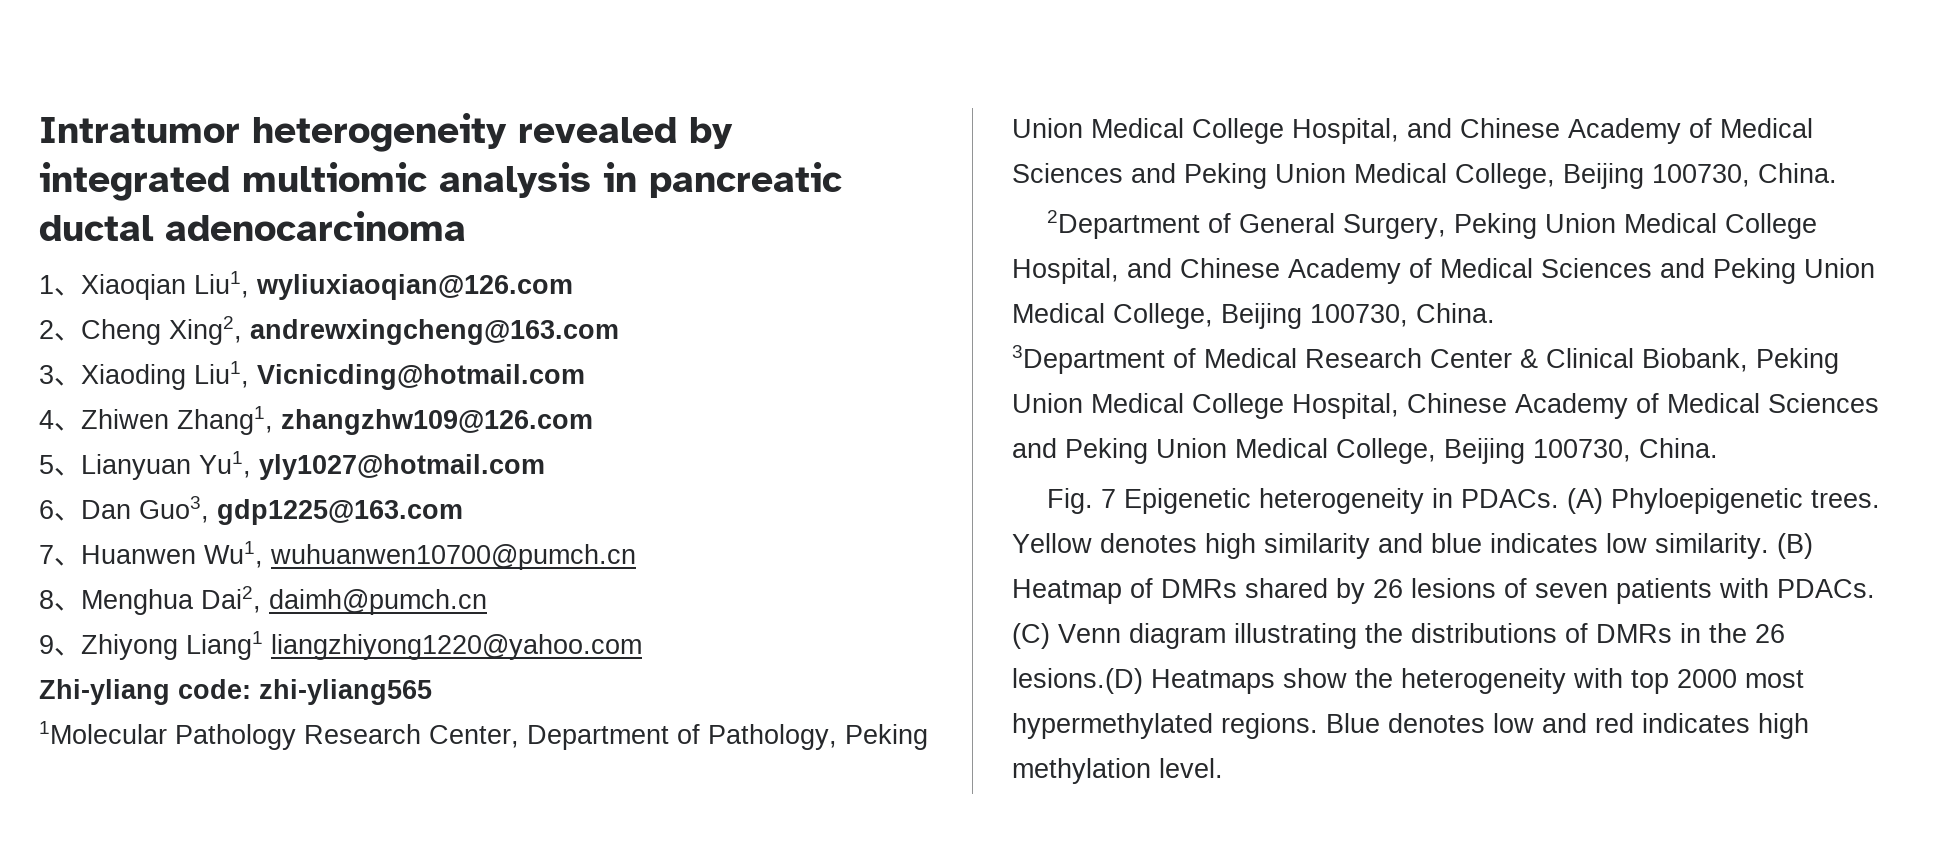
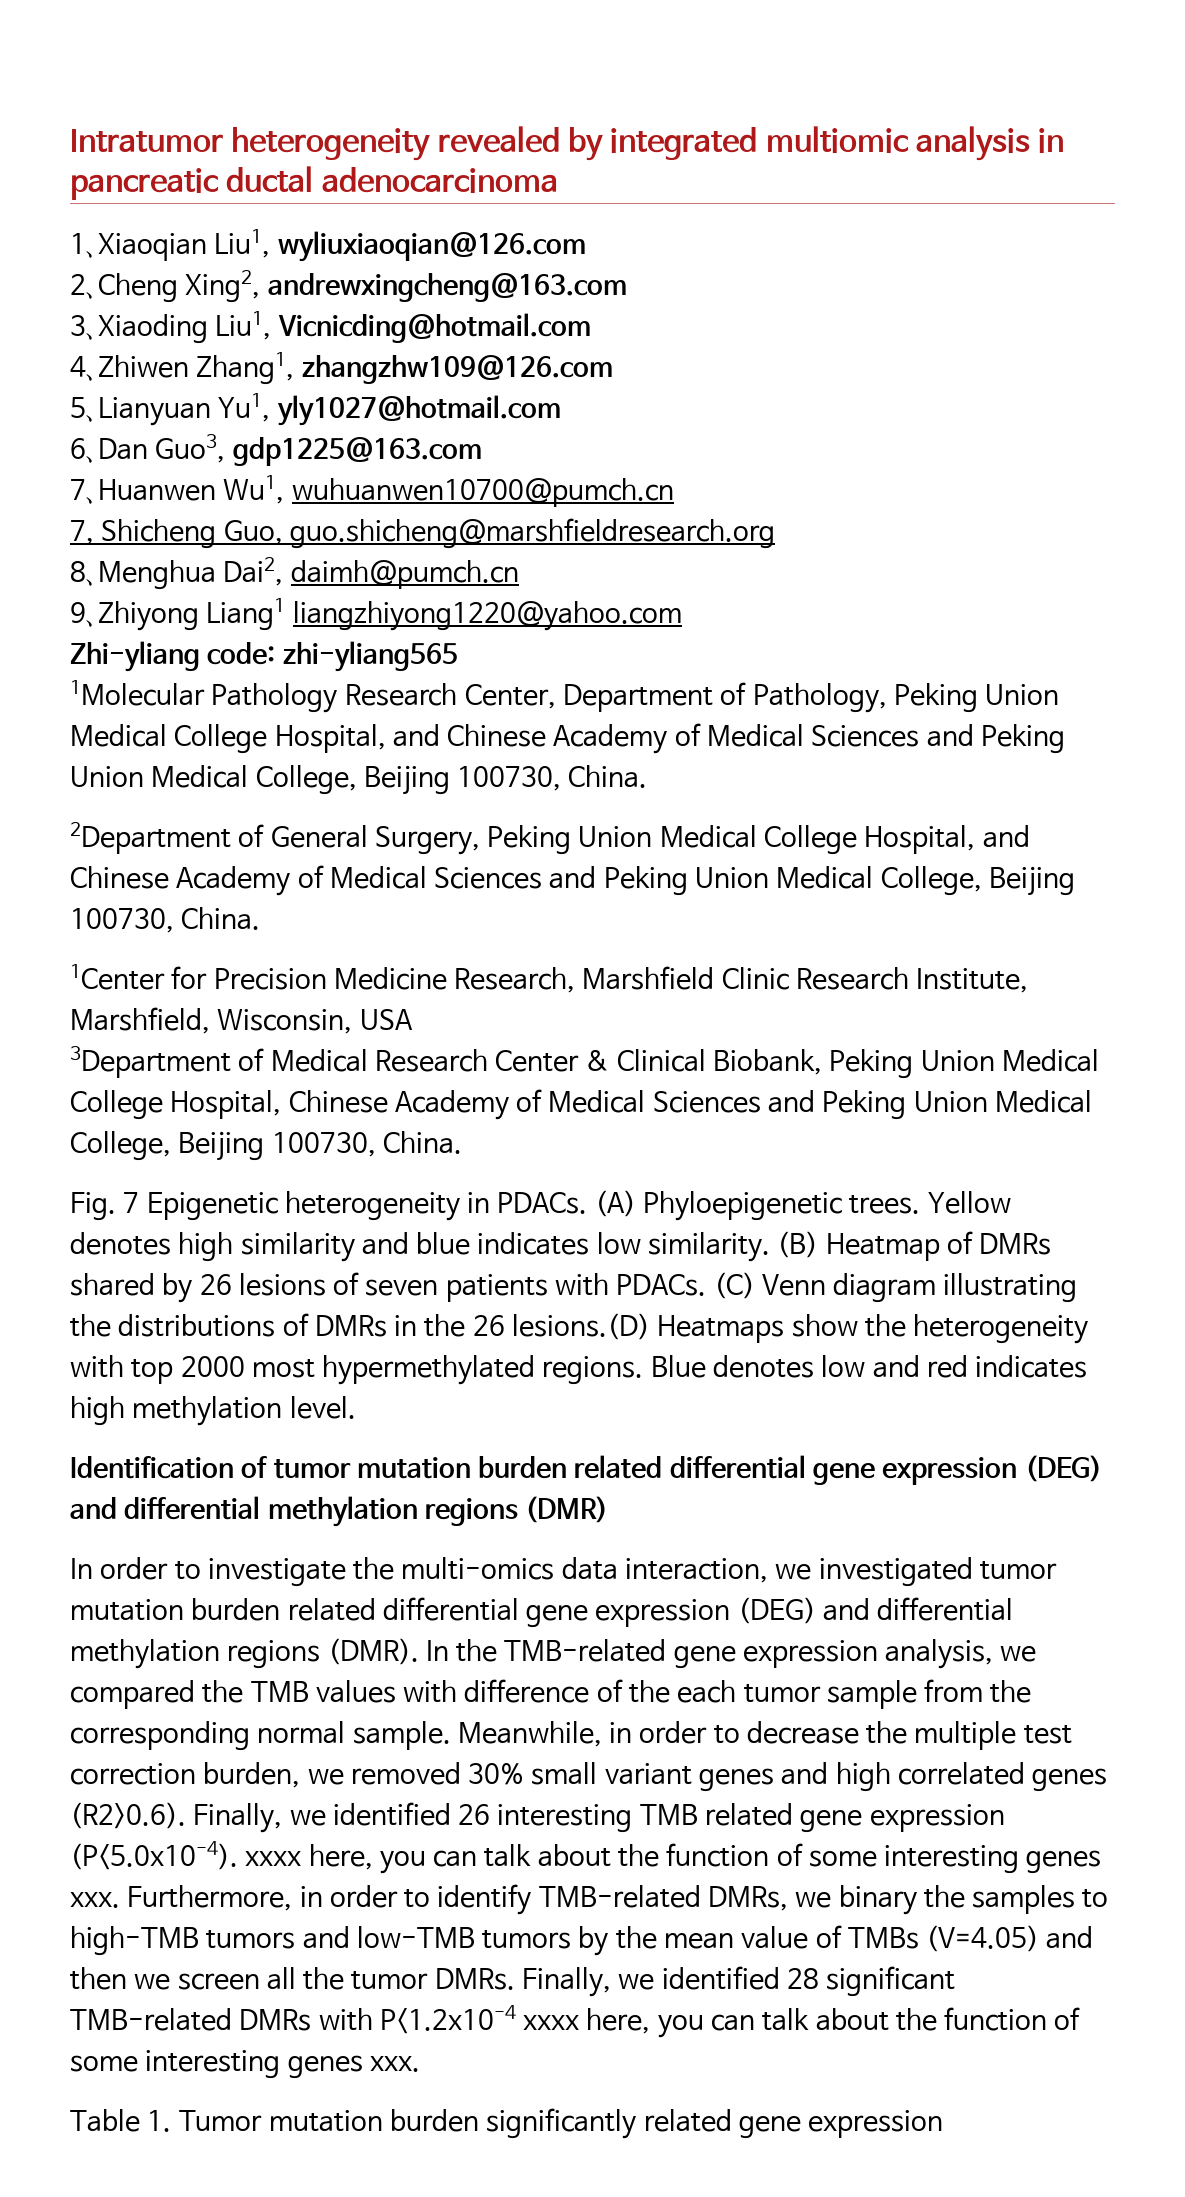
+ 7, Shicheng Guo, guo.shicheng@marshfieldresearch.org
+ 1Center for Precision Medicine Research, Marshfield Clinic Research Institute, Marshfield, Wisconsin, USA
+ Identification of tumor mutation burden related differential gene expression (DEG) and differential methylation regions (DMR)
+ In order to investigate the multi-omics data interaction, we investigated tumor mutation burden related differential gene expression (DEG) and differential methylation regions (DMR). In the TMB-related gene expression analysis, we compared the TMB values with difference of the each tumor sample from the corresponding normal sample. Meanwhile, in order to decrease the multiple test correction burden, we removed 30% small variant genes and high correlated genes (R2>0.6). Finally, we identified 26 interesting TMB related gene expression (P<5.0x10-4). xxxx here, you can talk about the function of some interesting genes xxx. Furthermore, in order to identify TMB-related DMRs, we binary the samples to high-TMB tumors and low-TMB tumors by the mean value of TMBs (V=4.05) and then we screen all the tumor DMRs. Finally, we identified 28 significant TMB-related DMRs with P<1.2x10-4 xxxx here, you can talk about the function of some interesting genes xxx.
+ Table 1. Tumor mutation burden significantly related gene expression

